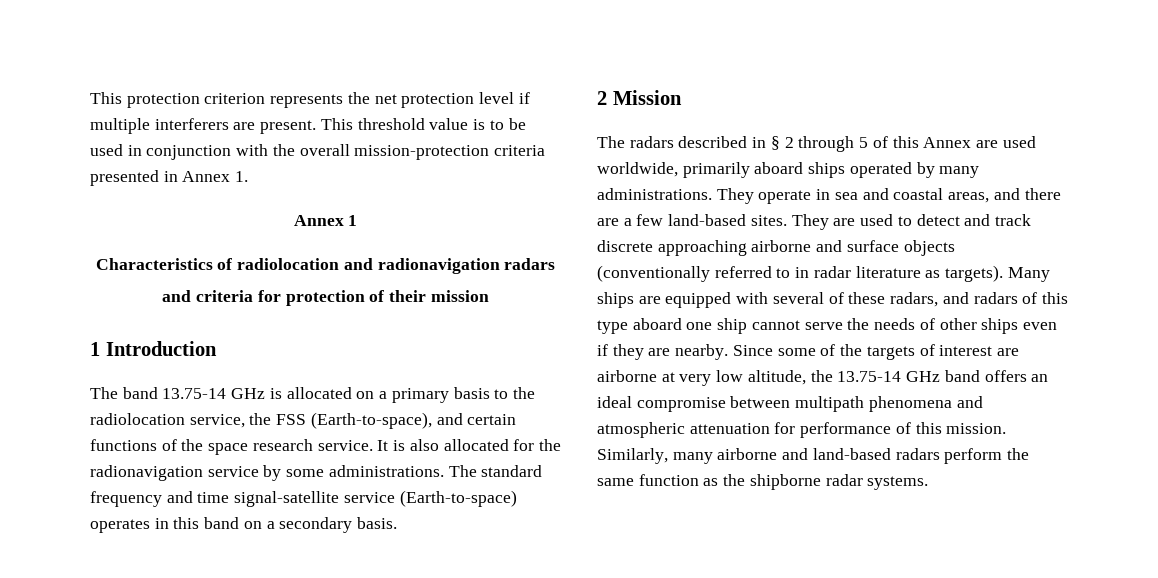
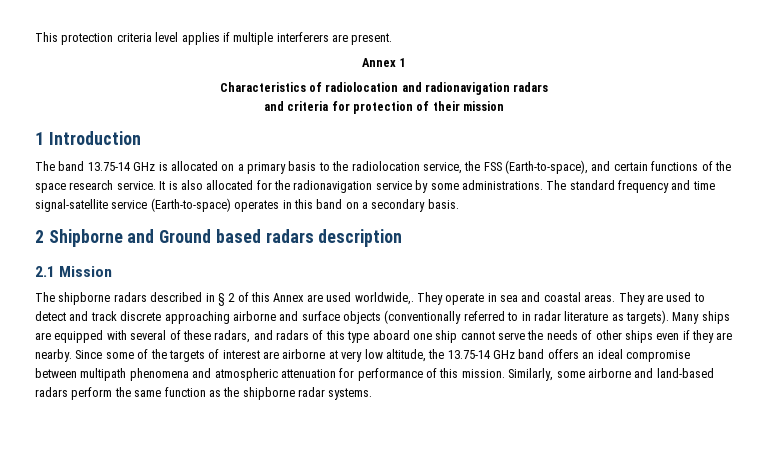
- This protection criterion represents the net protection level if multiple interferers are present. This threshold value is to be used in conjunction with the overall mission-protection criteria presented in Annex 1.
+ This protection criteria level applies if multiple interferers are present.
- 2 Mission
+ 2 Shipborne and Ground based radars description
+ 2.1 Mission
- The radars described in § 2 through 5 of this Annex are used worldwide, primarily aboard ships operated by many administrations.
+ The shipborne radars described in § 2 of this Annex are used worldwide,.
- They operate in sea and coastal areas, and there are a few land-based sites.
+ They operate in sea and coastal areas.
- Similarly, many airborne and land-based radars perform the same function as the shipborne radar systems.
+ Similarly, some airborne and land-based radars perform the same function as the shipborne radar systems.

